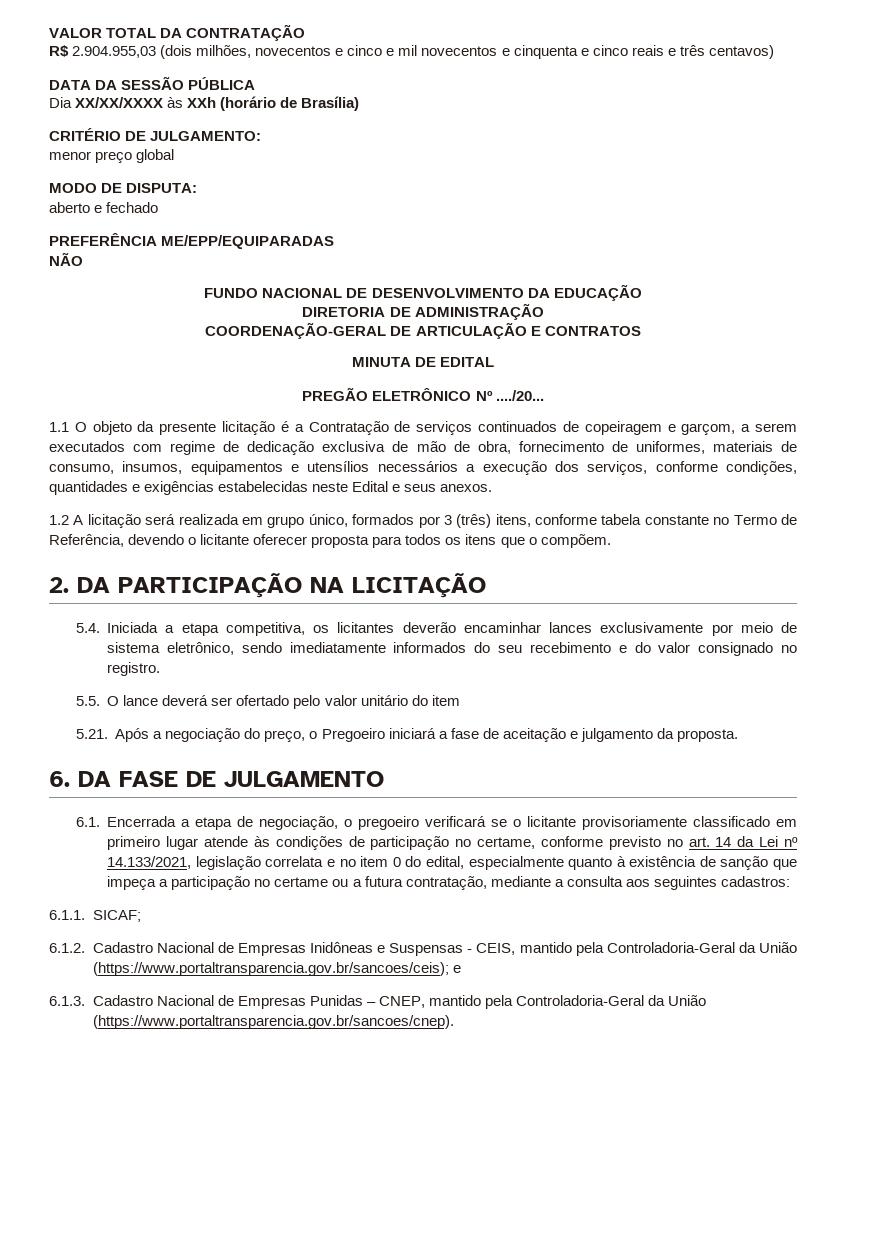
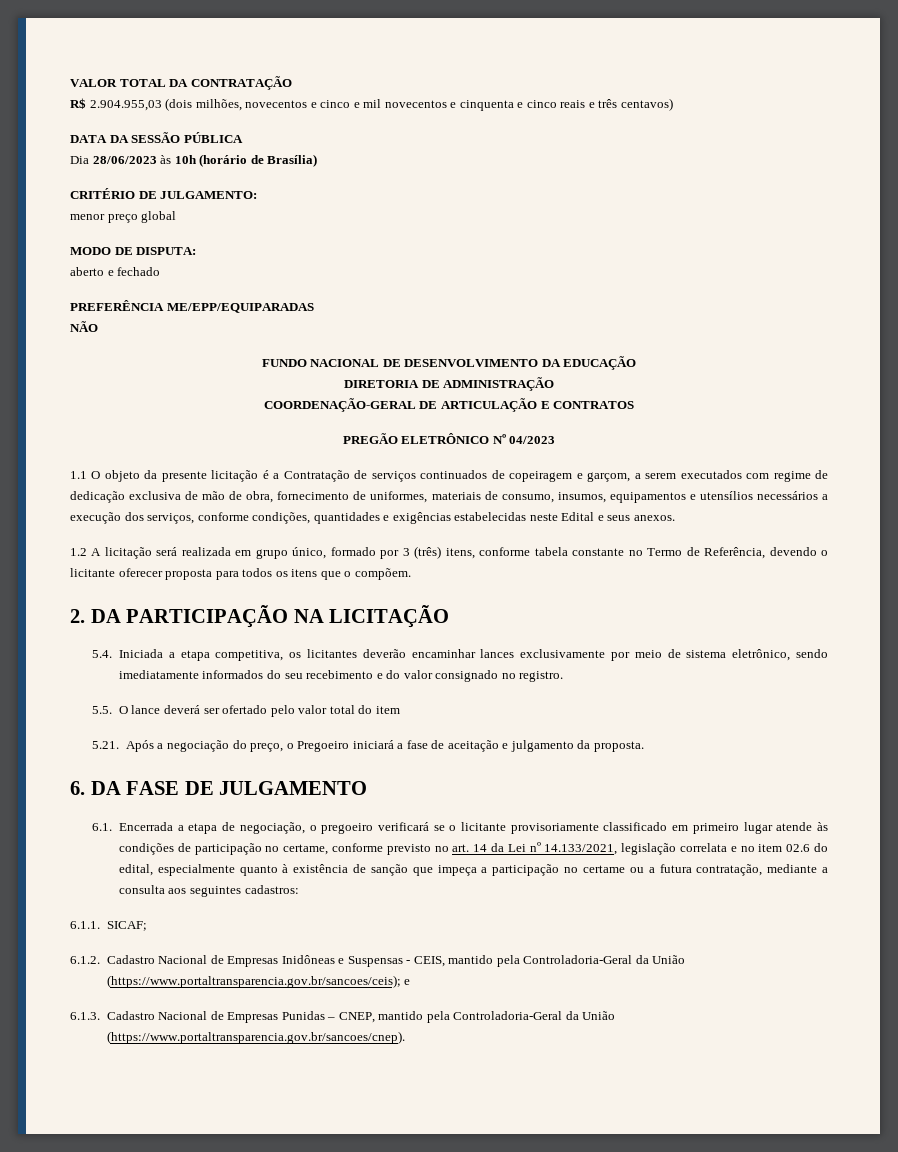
- Dia XX/XX/XXXX às XXh (horário de Brasília)
+ Dia 28/06/2023 às 10h (horário de Brasília)
- MINUTA DE EDITAL
- PREGÃO ELETRÔNICO Nº ..../20...
+ PREGÃO ELETRÔNICO Nº 04/2023
- 1.2 A licitação será realizada em grupo único, formados por 3 (três) itens, conforme tabela constante no Termo de Referência, devendo o licitante oferecer proposta para todos os itens que o compõem.
+ 1.2 A licitação será realizada em grupo único, formado por 3 (três) itens, conforme tabela constante no Termo de Referência, devendo o licitante oferecer proposta para todos os itens que o compõem.
- 5.5. O lance deverá ser ofertado pelo valor unitário do item
+ 5.5. O lance deverá ser ofertado pelo valor total do item
- 6.1. Encerrada a etapa de negociação, o pregoeiro verificará se o licitante provisoriamente classificado em primeiro lugar atende às condições de participação no certame, conforme previsto no art. 14 da Lei nº 14.133/2021, legislação correlata e no item 0 do edital, especialmente quanto à existência de sanção que impeça a participação no certame ou a futura contratação, mediante a consulta aos seguintes cadastros:
+ 6.1. Encerrada a etapa de negociação, o pregoeiro verificará se o licitante provisoriamente classificado em primeiro lugar atende às condições de participação no certame, conforme previsto no art. 14 da Lei nº 14.133/2021, legislação correlata e no item 02.6 do edital, especialmente quanto à existência de sanção que impeça a participação no certame ou a futura contratação, mediante a consulta aos seguintes cadastros:

